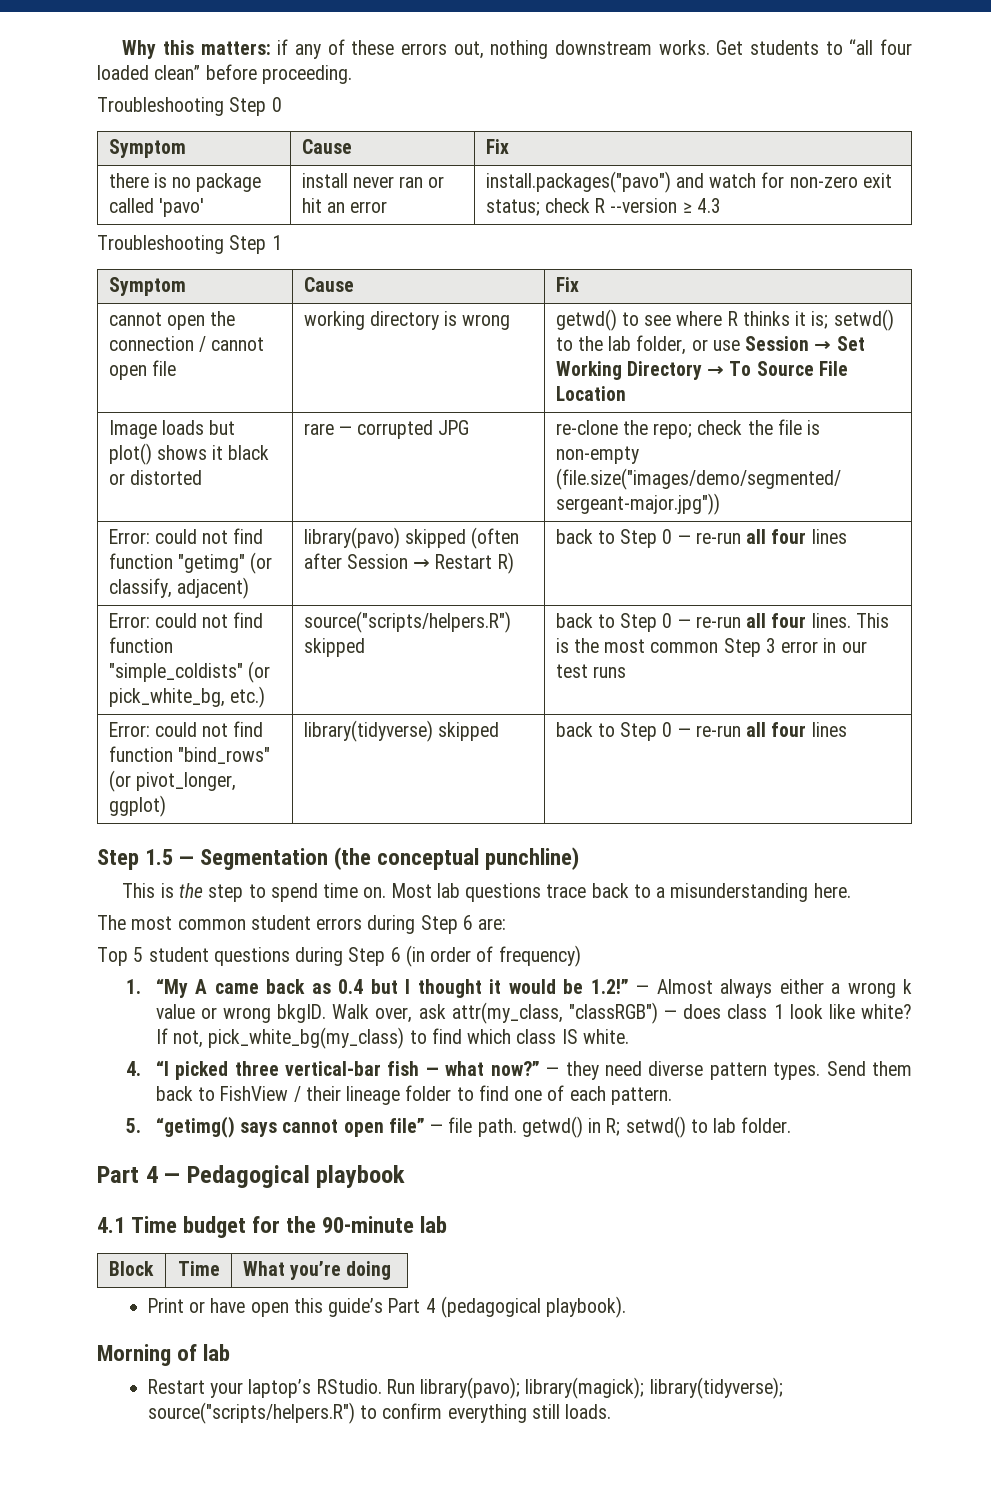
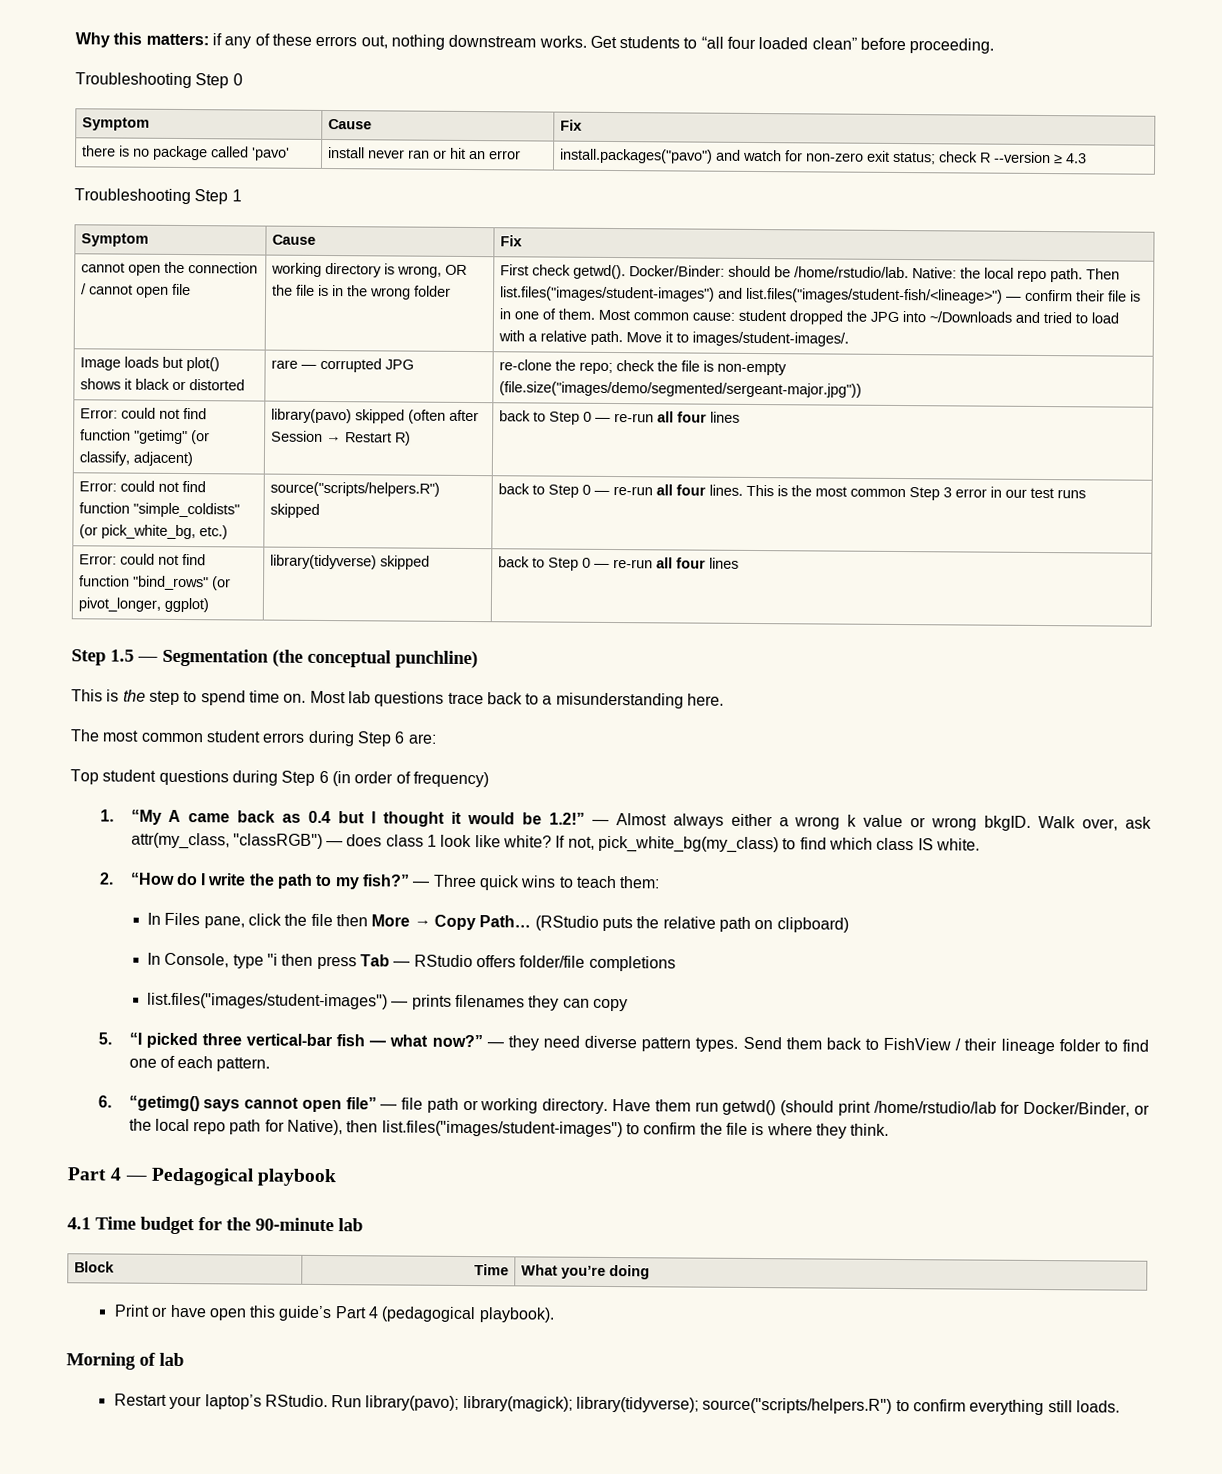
- working directory is wrong | getwd() to see where R thinks it is; setwd() to the lab folder, or use Session → Set Working Directory → To Source File Location
+ working directory is wrong, OR the file is in the wrong folder | First check getwd(). Docker/Binder: should be /home/rstudio/lab. Native: the local repo path. Then list.files("images/student-images") and list.files("images/student-fish/<lineage>") — confirm their file is in one of them. Most common cause: student dropped the JPG into ~/Downloads and tried to load with a relative path. Move it to images/student-images/.
- Top 5 student questions during Step 6 (in order of frequency)
+ Top student questions during Step 6 (in order of frequency)
- 4. “I picked three vertical-bar fish — what now?”
+ 2. “How do I write the path to my fish?” — Three quick wins to teach them:
+ In Files pane, click the file then More → Copy Path… (RStudio puts the relative path on clipboard)
+ In Console, type "i then press Tab — RStudio offers folder/file completions
+ list.files("images/student-images") — prints filenames they can copy
+ 5. “I picked three vertical-bar fish — what now?”
- 5. “getimg() says cannot open file” — file path. getwd() in R; setwd() to lab folder.
+ 6. “getimg() says cannot open file” — file path or working directory. Have them run getwd() (should print /home/rstudio/lab for Docker/Binder, or the local repo path for Native), then list.files("images/student-images") to confirm the file is where they think.

